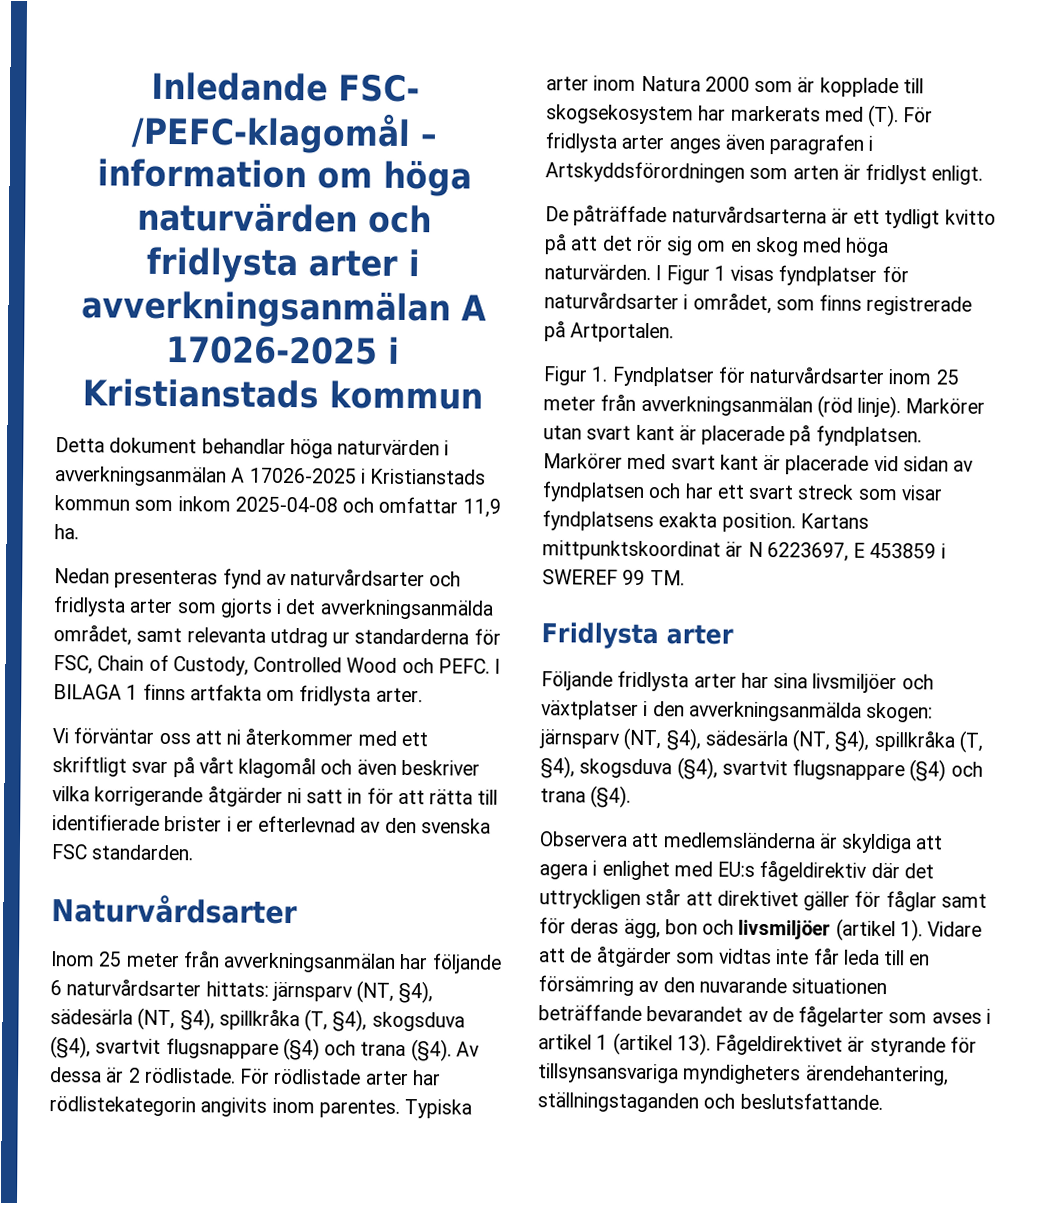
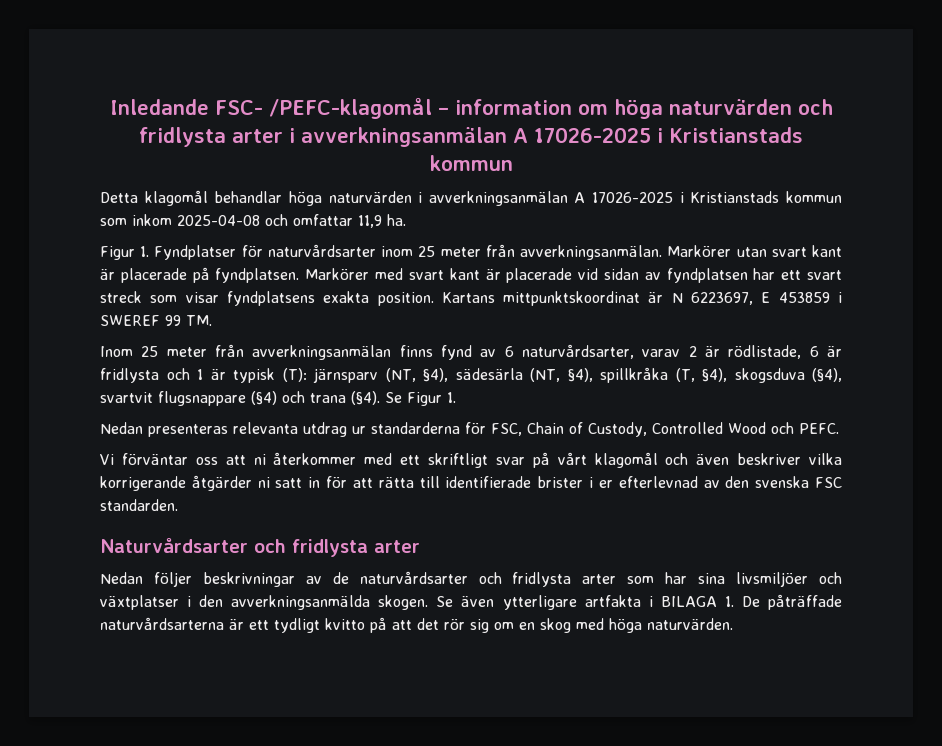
- Detta dokument behandlar höga naturvärden i avverkningsanmälan A 17026-2025 i Kristianstads kommun som inkom 2025-04-08 och omfattar 11,9 ha.
+ Detta klagomål behandlar höga naturvärden i avverkningsanmälan A 17026-2025 i Kristianstads kommun som inkom 2025-04-08 och omfattar 11,9 ha.
- Nedan presenteras fynd av naturvårdsarter och fridlysta arter som gjorts i det avverkningsanmälda området, samt relevanta utdrag ur standarderna för FSC, Chain of Custody, Controlled Wood och PEFC. I BILAGA 1 finns artfakta om fridlysta arter.
+ Figur 1. Fyndplatser för naturvårdsarter inom 25 meter från avverkningsanmälan. Markörer utan svart kant är placerade på fyndplatsen. Markörer med svart kant är placerade vid sidan av fyndplatsen har ett svart streck som visar fyndplatsens exakta position. Kartans mittpunktskoordinat är N 6223697, E 453859 i SWEREF 99 TM.
+ Inom 25 meter från avverkningsanmälan finns fynd av 6 naturvårdsarter, varav 2 är rödlistade, 6 är fridlysta och 1 är typisk (T): järnsparv (NT, §4), sädesärla (NT, §4), spillkråka (T, §4), skogsduva (§4), svartvit flugsnappare (§4) och trana (§4). Se Figur 1.
+ Nedan presenteras relevanta utdrag ur standarderna för FSC, Chain of Custody, Controlled Wood och PEFC.
- Naturvårdsarter
- Inom 25 meter från avverkningsanmälan har följande 6 naturvårdsarter hittats: järnsparv (NT, §4), sädesärla (NT, §4), spillkråka (T, §4), skogsduva (§4), svartvit flugsnappare (§4) och trana (§4). Av dessa är 2 rödlistade. För rödlistade arter har rödlistekategorin angivits inom parentes. Typiska arter inom Natura 2000 som är kopplade till skogsekosystem har markerats med (T). För fridlysta arter anges även paragrafen i Artskyddsförordningen som arten är fridlyst enligt.
- De påträffade naturvårdsarterna är ett tydligt kvitto på att det rör sig om en skog med höga naturvärden. I Figur 1 visas fyndplatser för naturvårdsarter i området, som finns registrerade på Artportalen.
- Figur 1. Fyndplatser för naturvårdsarter inom 25 meter från avverkningsanmälan (röd linje). Markörer utan svart kant är placerade på fyndplatsen. Markörer med svart kant är placerade vid sidan av fyndplatsen och har ett svart streck som visar fyndplatsens exakta position. Kartans mittpunktskoordinat är N 6223697, E 453859 i SWEREF 99 TM.
- Fridlysta arter
- Följande fridlysta arter har sina livsmiljöer och växtplatser i den avverkningsanmälda skogen: järnsparv (NT, §4), sädesärla (NT, §4), spillkråka (T, §4), skogsduva (§4), svartvit flugsnappare (§4) och trana (§4).
- Observera att medlemsländerna är skyldiga att agera i enlighet med EU:s fågeldirektiv där det uttryckligen står att direktivet gäller för fåglar samt för deras ägg, bon och livsmiljöer (artikel 1). Vidare att de åtgärder som vidtas inte får leda till en försämring av den nuvarande situationen beträffande bevarandet av de fågelarter som avses i artikel 1 (artikel 13). Fågeldirektivet är styrande för tillsynsansvariga myndigheters ärendehantering, ställningstaganden och beslutsfattande.
+ Naturvårdsarter och fridlysta arter
+ Nedan följer beskrivningar av de naturvårdsarter och fridlysta arter som har sina livsmiljöer och växtplatser i den avverkningsanmälda skogen. Se även ytterligare artfakta i BILAGA 1. De påträffade naturvårdsarterna är ett tydligt kvitto på att det rör sig om en skog med höga naturvärden.

